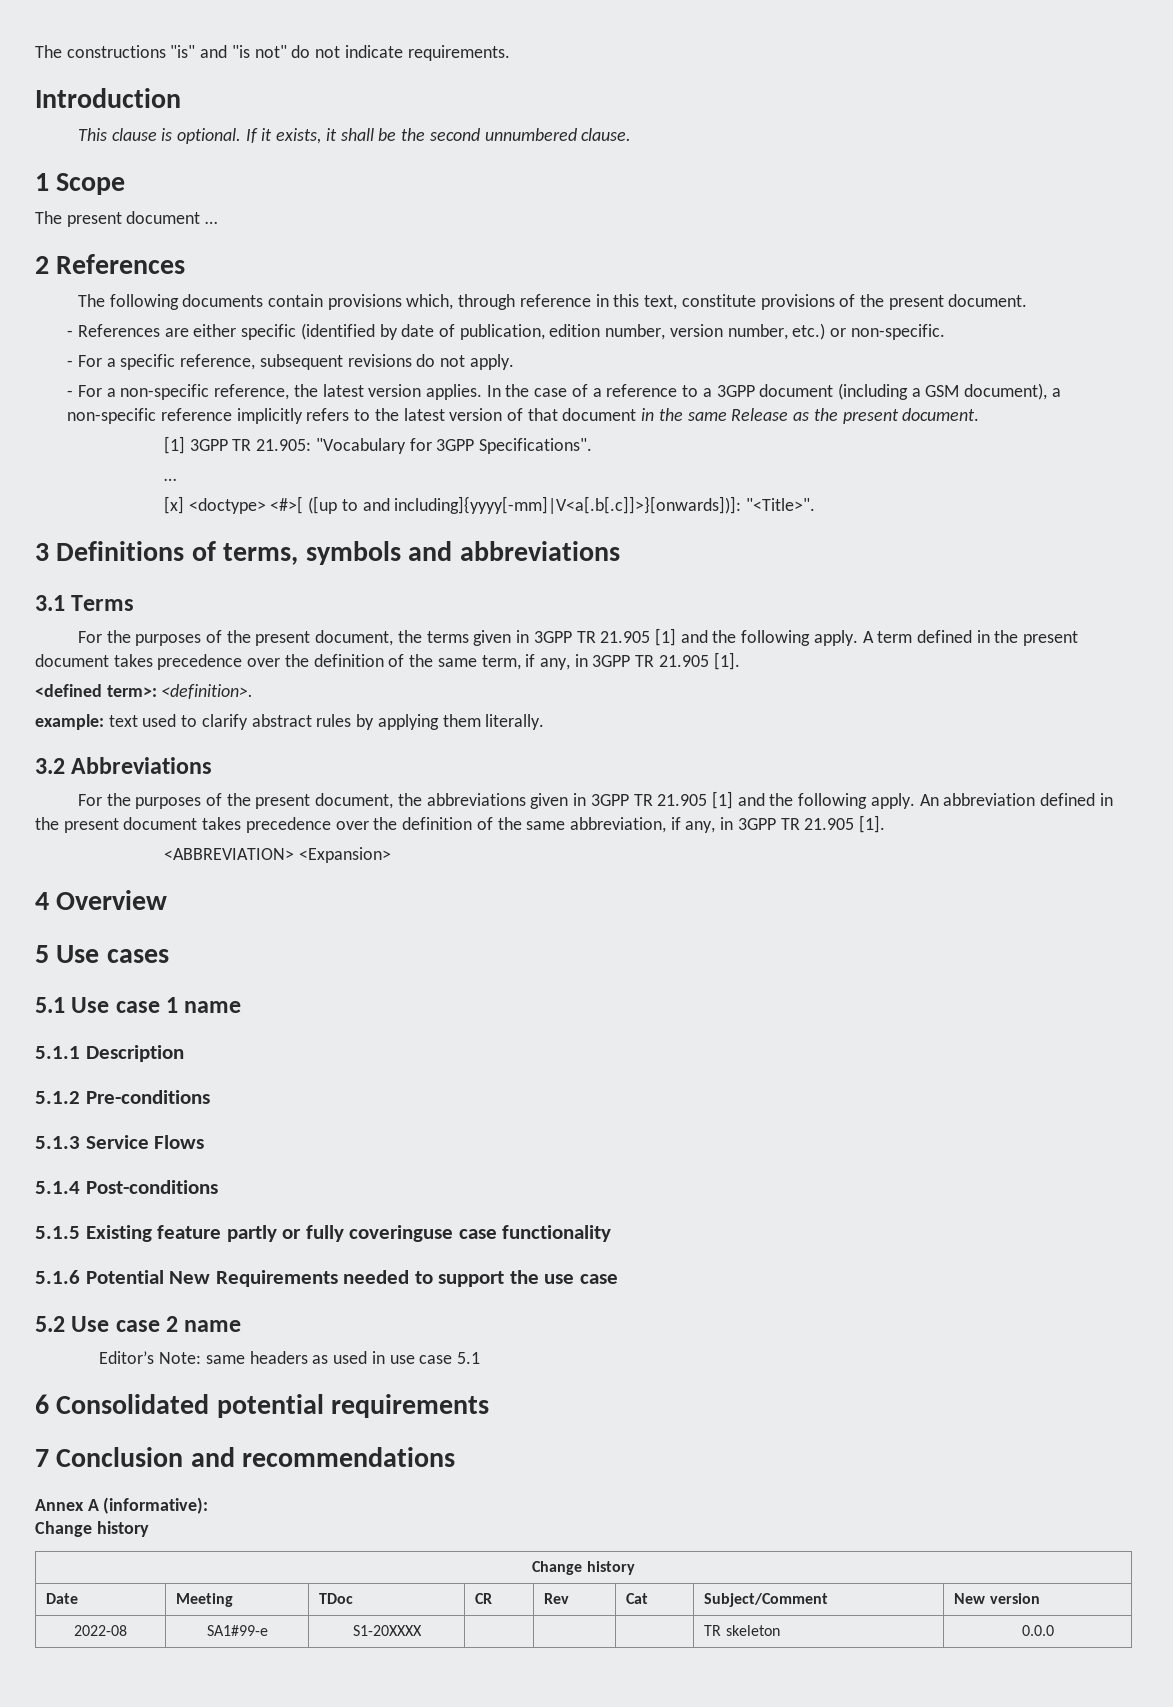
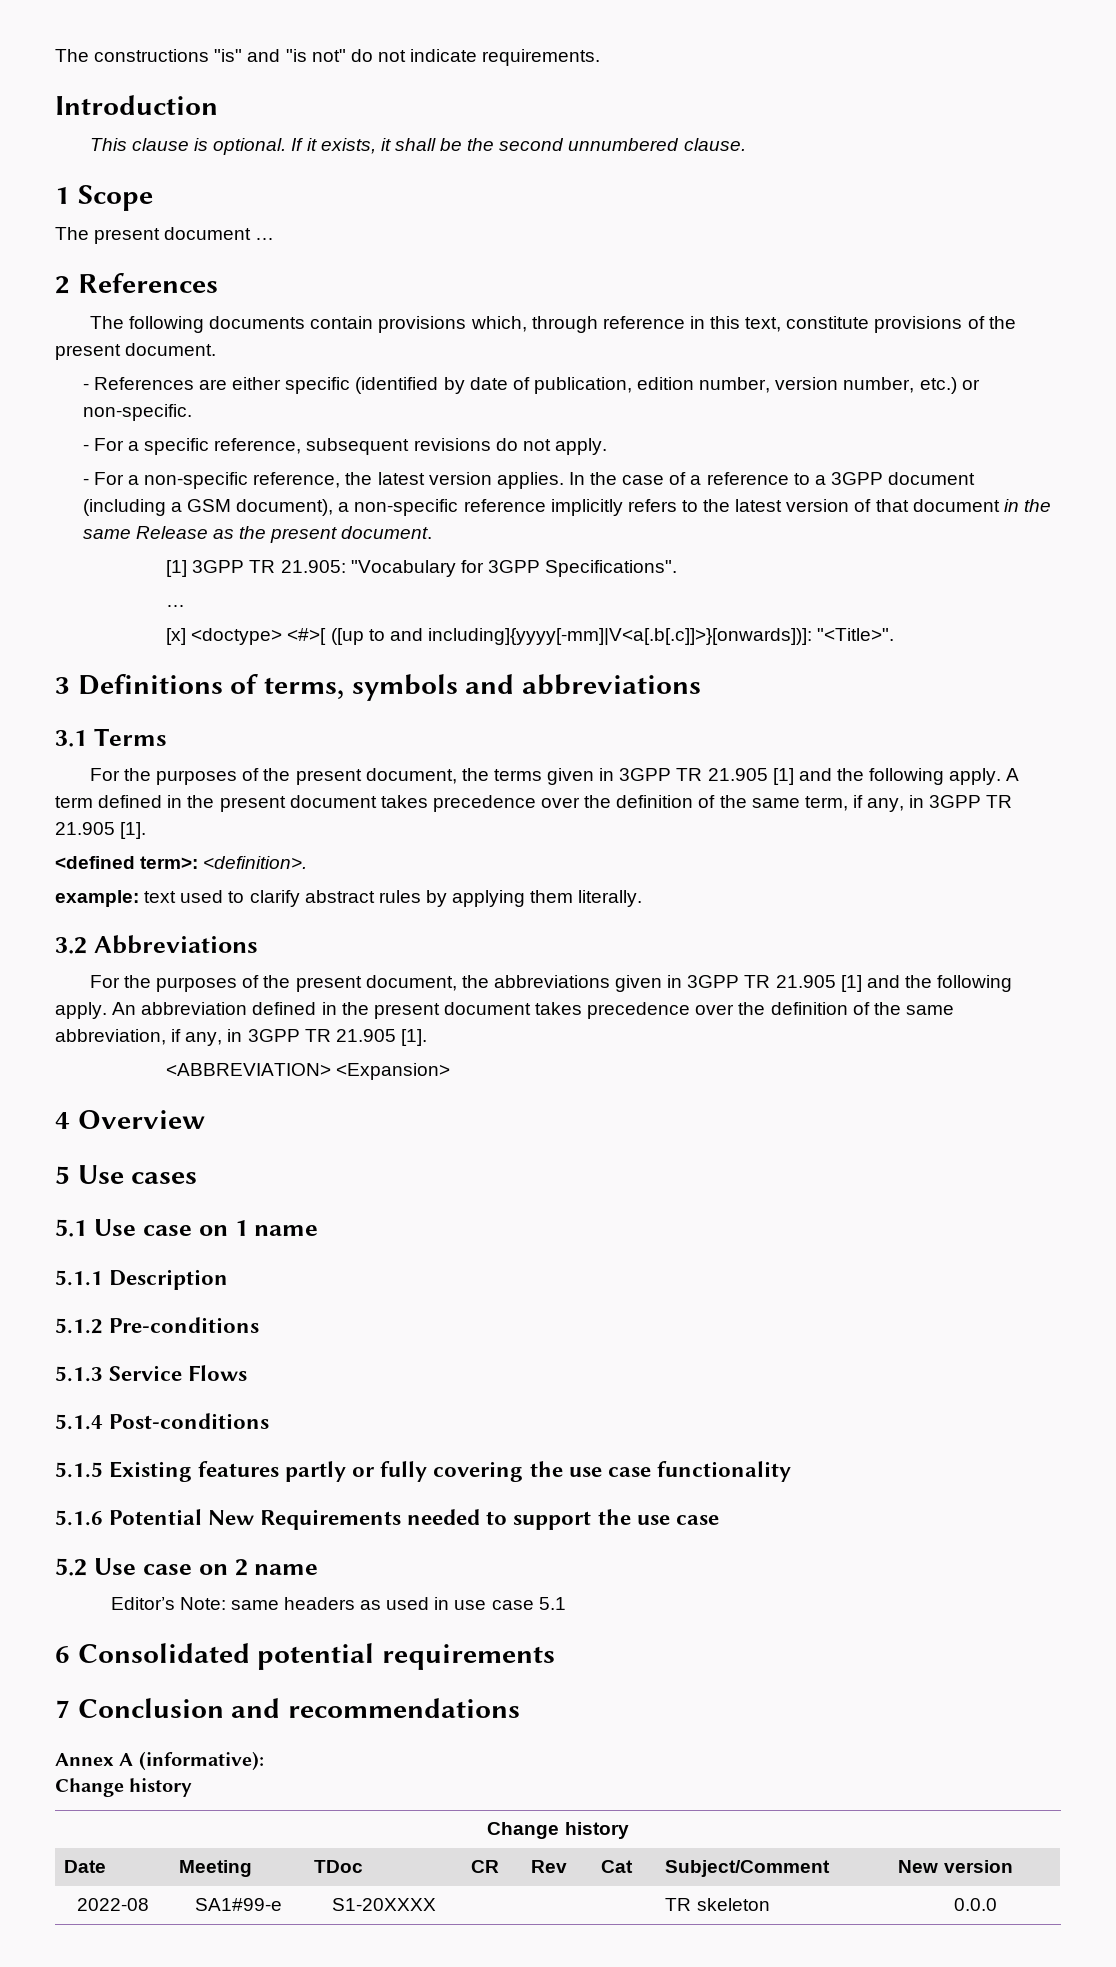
- 5.1 Use case 1 name
+ 5.1 Use case on 1 name
- 5.1.5 Existing feature partly or fully coveringuse case functionality
+ 5.1.5 Existing features partly or fully covering the use case functionality
- 5.2 Use case 2 name
+ 5.2 Use case on 2 name

